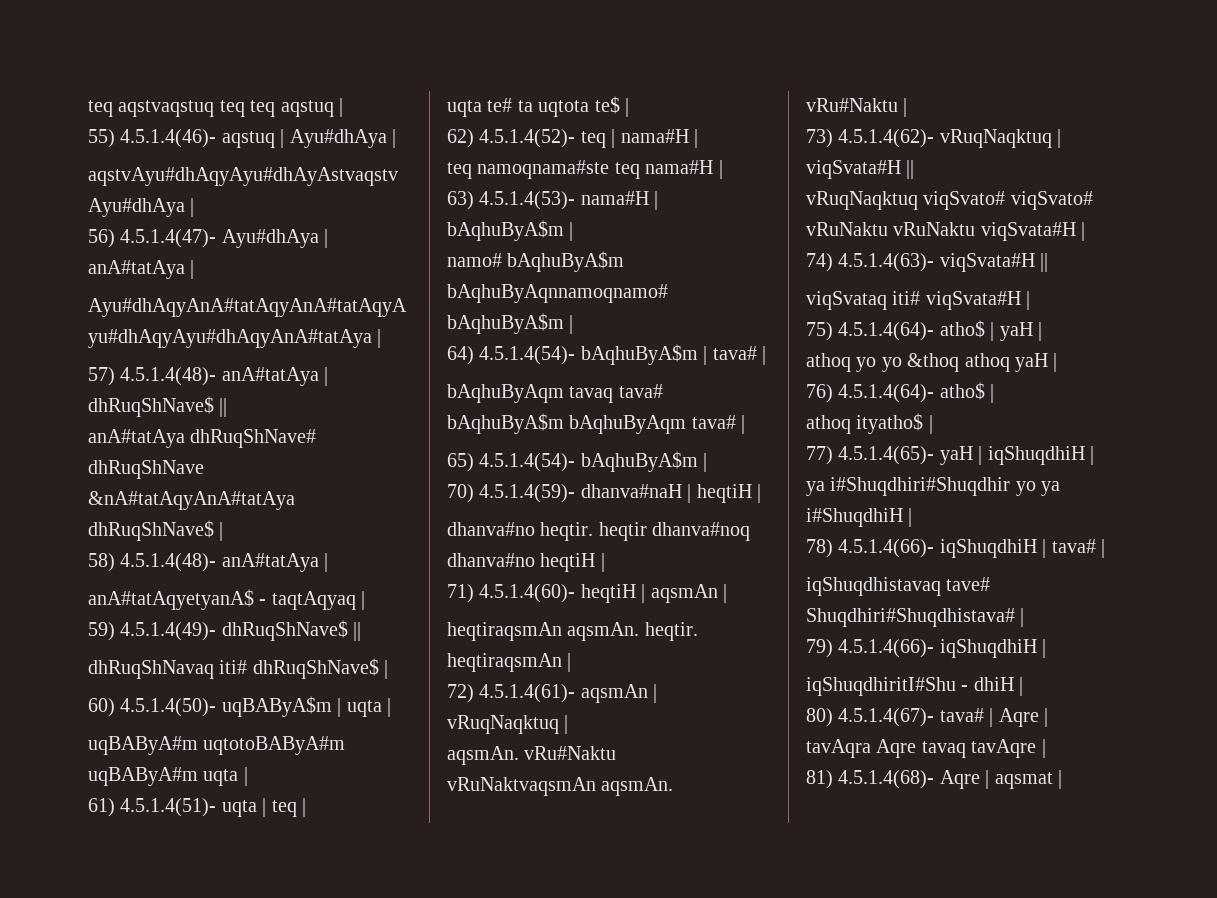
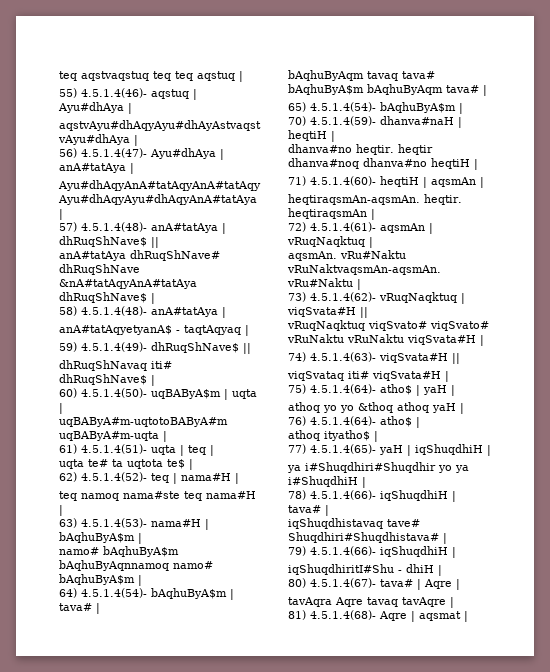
- uqBAByA#m uqtotoBAByA#m uqBAByA#m uqta |
+ uqBAByA#m-uqtotoBAByA#m uqBAByA#m-uqta |
- teq namoqnama#ste teq nama#H |
+ teq namoq nama#ste teq nama#H |
- namo# bAqhuByA$m bAqhuByAqnnamoqnamo# bAqhuByA$m |
+ namo# bAqhuByA$m bAqhuByAqnnamoq namo# bAqhuByA$m |
- heqtiraqsmAn aqsmAn. heqtir. heqtiraqsmAn |
+ heqtiraqsmAn-aqsmAn. heqtir. heqtiraqsmAn |
- aqsmAn. vRu#Naktu vRuNaktvaqsmAn aqsmAn. vRu#Naktu |
+ aqsmAn. vRu#Naktu vRuNaktvaqsmAn-aqsmAn. vRu#Naktu |

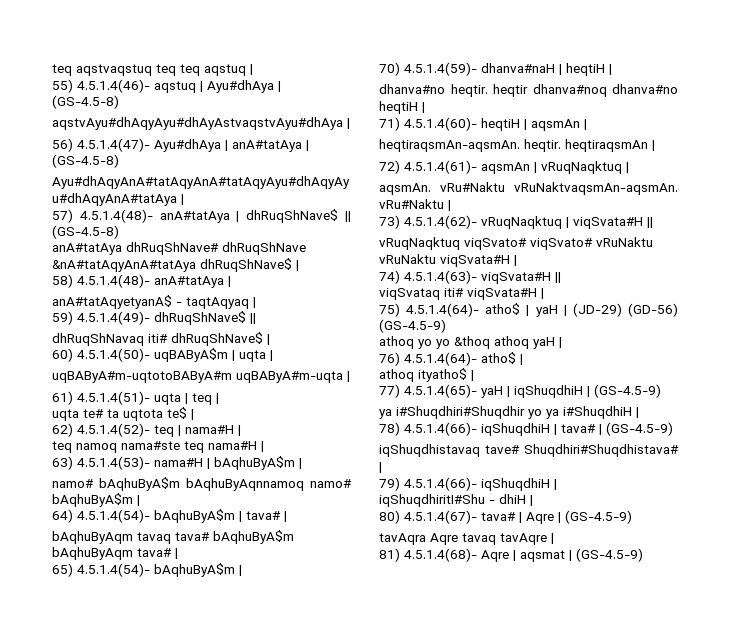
- 55) 4.5.1.4(46)- aqstuq | Ayu#dhAya |
+ 55) 4.5.1.4(46)- aqstuq | Ayu#dhAya | (GS-4.5-8)
- 56) 4.5.1.4(47)- Ayu#dhAya | anA#tatAya |
+ 56) 4.5.1.4(47)- Ayu#dhAya | anA#tatAya | (GS-4.5-8)
- 57) 4.5.1.4(48)- anA#tatAya | dhRuqShNave$ ||
+ 57) 4.5.1.4(48)- anA#tatAya | dhRuqShNave$ || (GS-4.5-8)
- 75) 4.5.1.4(64)- atho$ | yaH |
+ 75) 4.5.1.4(64)- atho$ | yaH | (JD-29) (GD-56) (GS-4.5-9)
- 77) 4.5.1.4(65)- yaH | iqShuqdhiH |
+ 77) 4.5.1.4(65)- yaH | iqShuqdhiH | (GS-4.5-9)
- 78) 4.5.1.4(66)- iqShuqdhiH | tava# |
+ 78) 4.5.1.4(66)- iqShuqdhiH | tava# | (GS-4.5-9)
- 80) 4.5.1.4(67)- tava# | Aqre |
+ 80) 4.5.1.4(67)- tava# | Aqre | (GS-4.5-9)
- 81) 4.5.1.4(68)- Aqre | aqsmat |
+ 81) 4.5.1.4(68)- Aqre | aqsmat | (GS-4.5-9)

